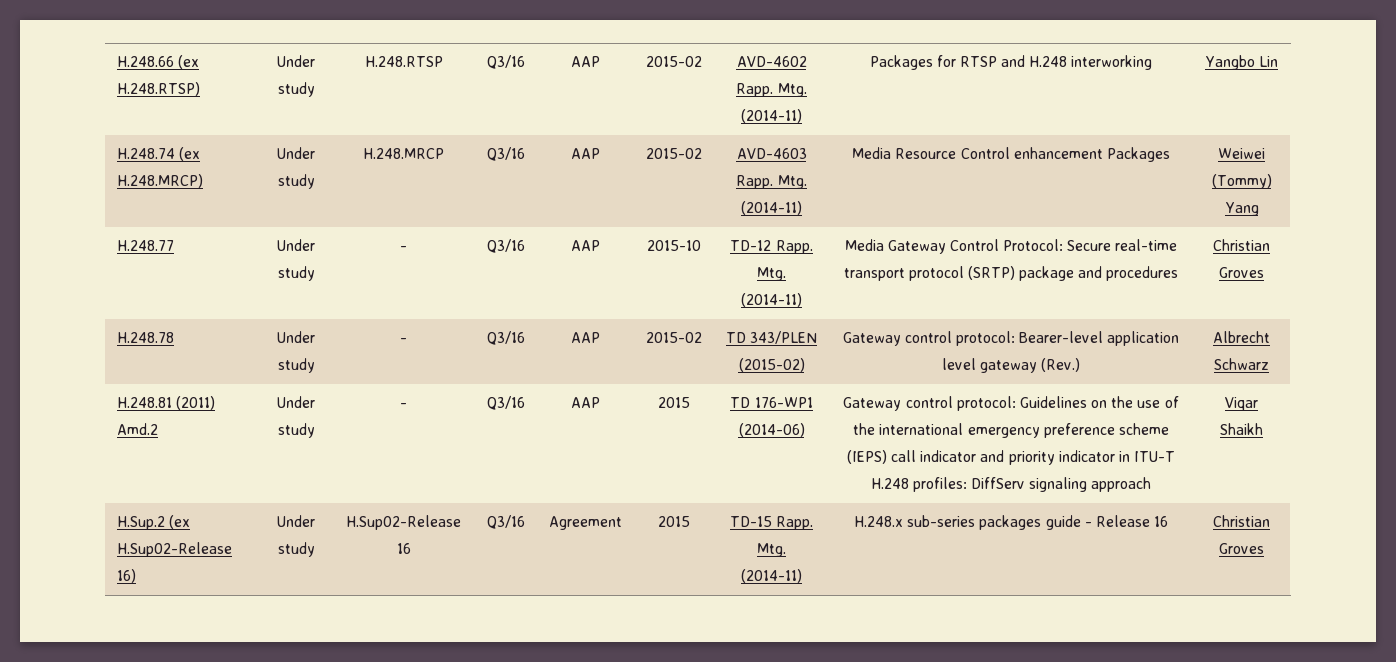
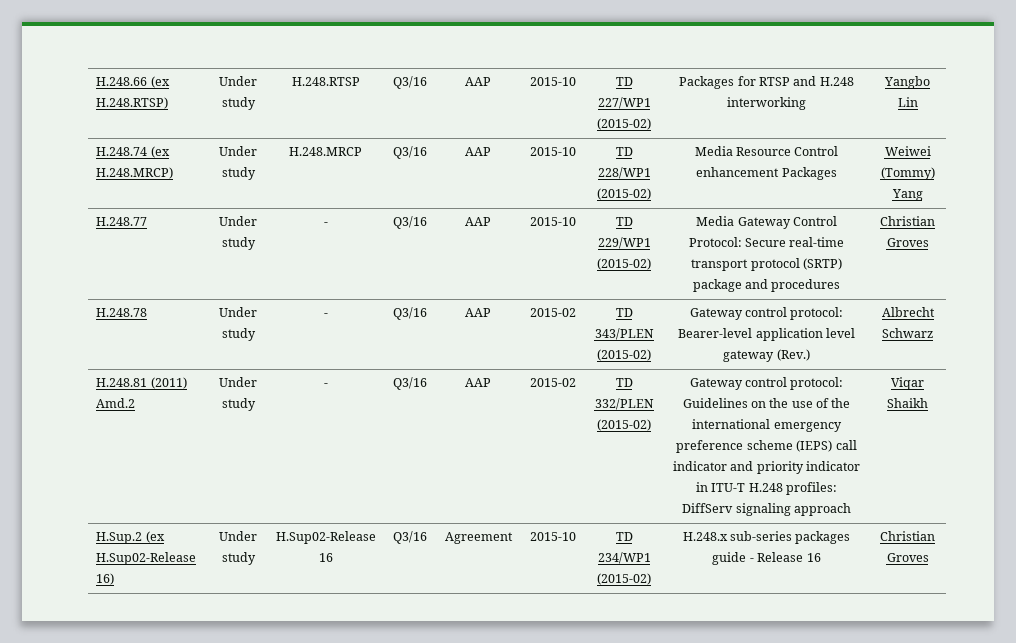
- H.248.66 (ex H.248.RTSP) | Under study | H.248.RTSP | Q3/16 | AAP | 2015-02 | AVD-4602 Rapp. Mtg. (2014-11) | Packages for RTSP and H.248 interworking | Yangbo Lin
+ H.248.66 (ex H.248.RTSP) | Under study | H.248.RTSP | Q3/16 | AAP | 2015-10 | TD 227/WP1 (2015-02) | Packages for RTSP and H.248 interworking | Yangbo Lin
- H.248.74 (ex H.248.MRCP) | Under study | H.248.MRCP | Q3/16 | AAP | 2015-02 | AVD-4603 Rapp. Mtg. (2014-11) | Media Resource Control enhancement Packages | Weiwei (Tommy) Yang
+ H.248.74 (ex H.248.MRCP) | Under study | H.248.MRCP | Q3/16 | AAP | 2015-10 | TD 228/WP1 (2015-02) | Media Resource Control enhancement Packages | Weiwei (Tommy) Yang
- H.248.77 | Under study | - | Q3/16 | AAP | 2015-10 | TD-12 Rapp. Mtg. (2014-11) | Media Gateway Control Protocol: Secure real-time transport protocol (SRTP) package and procedures | Christian Groves
+ H.248.77 | Under study | - | Q3/16 | AAP | 2015-10 | TD 229/WP1 (2015-02) | Media Gateway Control Protocol: Secure real-time transport protocol (SRTP) package and procedures | Christian Groves
- H.248.81 (2011) Amd.2 | Under study | - | Q3/16 | AAP | 2015 | TD 176-WP1 (2014-06) | Gateway control protocol: Guidelines on the use of the international emergency preference scheme (IEPS) call indicator and priority indicator in ITU-T H.248 profiles: DiffServ signaling approach | Viqar Shaikh
+ H.248.81 (2011) Amd.2 | Under study | - | Q3/16 | AAP | 2015-02 | TD 332/PLEN (2015-02) | Gateway control protocol: Guidelines on the use of the international emergency preference scheme (IEPS) call indicator and priority indicator in ITU-T H.248 profiles: DiffServ signaling approach | Viqar Shaikh
- H.Sup.2 (ex H.Sup02-Release 16) | Under study | H.Sup02-Release 16 | Q3/16 | Agreement | 2015 | TD-15 Rapp. Mtg. (2014-11) | H.248.x sub-series packages guide - Release 16 | Christian Groves
+ H.Sup.2 (ex H.Sup02-Release 16) | Under study | H.Sup02-Release 16 | Q3/16 | Agreement | 2015-10 | TD 234/WP1 (2015-02) | H.248.x sub-series packages guide - Release 16 | Christian Groves

